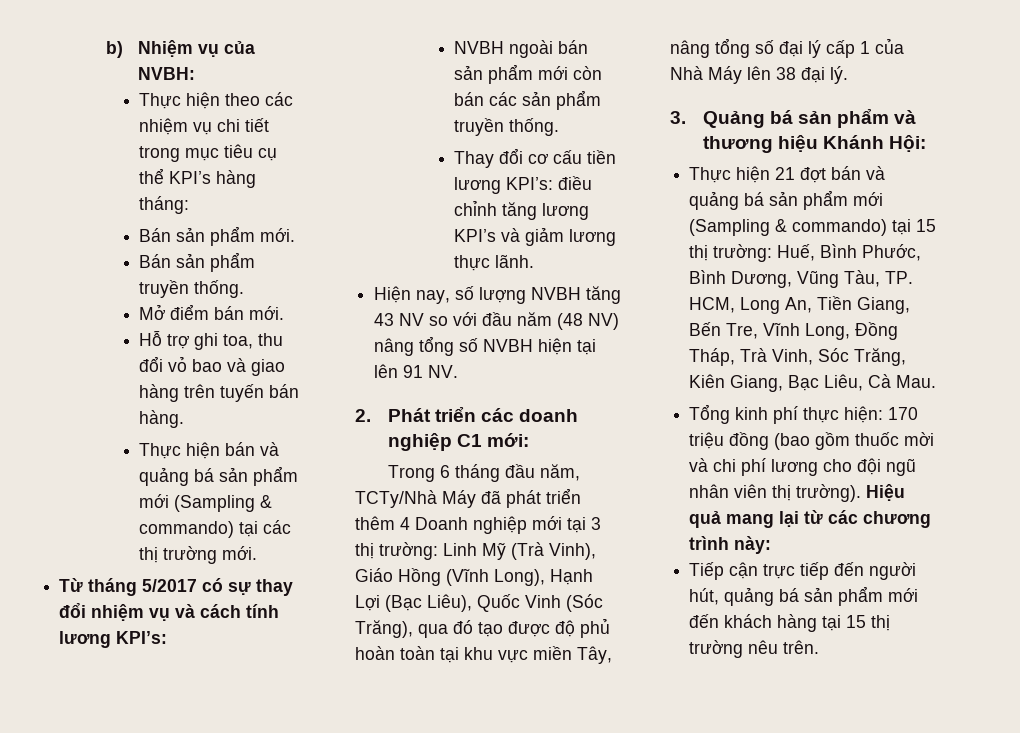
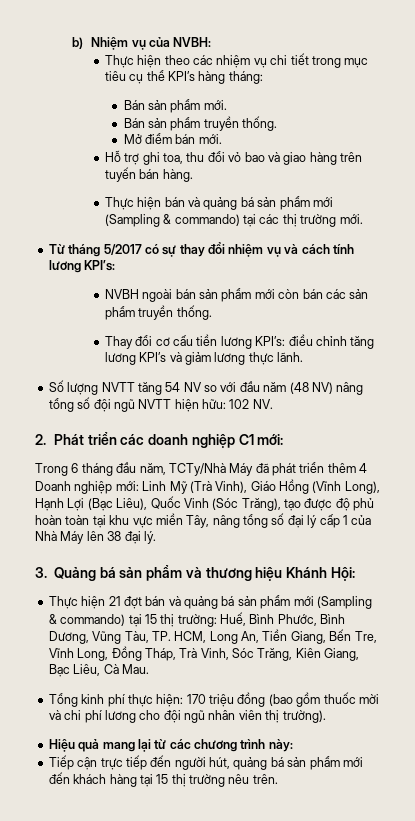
- Hiện nay, số lượng NVBH tăng 43 NV so với đầu năm (48 NV) nâng tổng số NVBH hiện tại lên 91 NV.
+ Số lượng NVTT tăng 54 NV so với đầu năm (48 NV) nâng tổng số đội ngũ NVTT hiện hữu: 102 NV.
- Trong 6 tháng đầu năm, TCTy/Nhà Máy đã phát triển thêm 4 Doanh nghiệp mới tại 3 thị trường: Linh Mỹ (Trà Vinh), Giáo Hồng (Vĩnh Long), Hạnh Lợi (Bạc Liêu), Quốc Vinh (Sóc Trăng), qua đó tạo được độ phủ hoàn toàn tại khu vực miền Tây, nâng tổng số đại lý cấp 1 của Nhà Máy lên 38 đại lý.
+ Trong 6 tháng đầu năm, TCTy/Nhà Máy đã phát triển thêm 4 Doanh nghiệp mới: Linh Mỹ (Trà Vinh), Giáo Hồng (Vĩnh Long), Hạnh Lợi (Bạc Liêu), Quốc Vinh (Sóc Trăng), tạo được độ phủ hoàn toàn tại khu vực miền Tây, nâng tổng số đại lý cấp 1 của Nhà Máy lên 38 đại lý.
- Tổng kinh phí thực hiện: 170 triệu đồng (bao gồm thuốc mời và chi phí lương cho đội ngũ nhân viên thị trường). Hiệu quả mang lại từ các chương trình này:
+ Tổng kinh phí thực hiện: 170 triệu đồng (bao gồm thuốc mời và chi phí lương cho đội ngũ nhân viên thị trường).
+ Hiệu quả mang lại từ các chương trình này:

